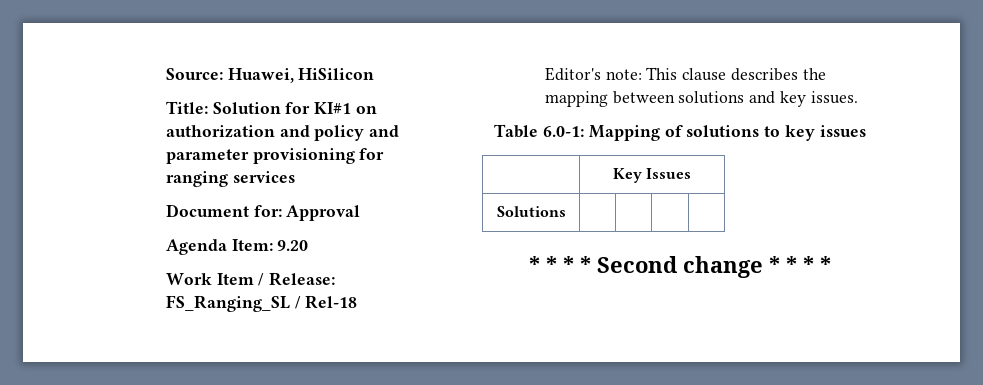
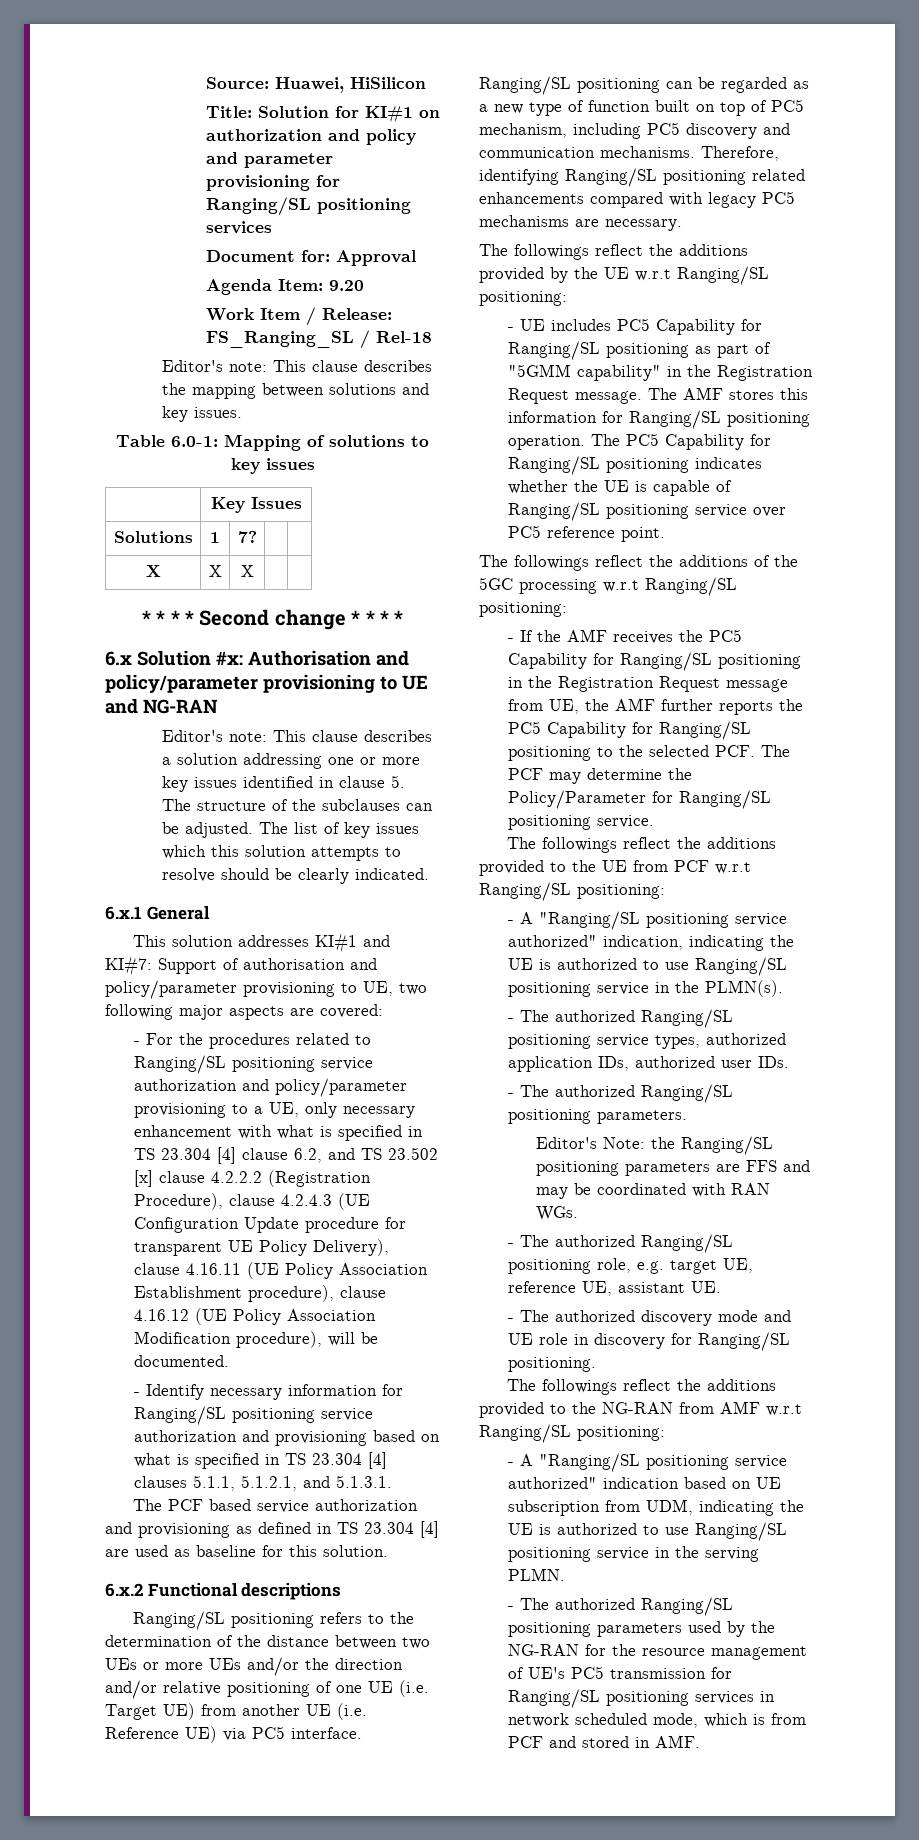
- Title: Solution for KI#1 on authorization and policy and parameter provisioning for ranging services
+ Title: Solution for KI#1 on authorization and policy and parameter provisioning for Ranging/SL positioning services
- Solutions | | | |
+ Solutions | 1 | 7? | |
+ X | X | X | |
+ 6.x Solution #x: Authorisation and policy/parameter provisioning to UE and NG-RAN
+ Editor's note: This clause describes a solution addressing one or more key issues identified in clause 5. The structure of the subclauses can be adjusted. The list of key issues which this solution attempts to resolve should be clearly indicated.
+ 6.x.1 General
+ This solution addresses KI#1 and KI#7: Support of authorisation and policy/parameter provisioning to UE, two following major aspects are covered:
+ - For the procedures related to Ranging/SL positioning service authorization and policy/parameter provisioning to a UE, only necessary enhancement with what is specified in TS 23.304 [4] clause 6.2, and TS 23.502 [x] clause 4.2.2.2 (Registration Procedure), clause 4.2.4.3 (UE Configuration Update procedure for transparent UE Policy Delivery), clause 4.16.11 (UE Policy Association Establishment procedure), clause 4.16.12 (UE Policy Association Modification procedure), will be documented.
+ - Identify necessary information for Ranging/SL positioning service authorization and provisioning based on what is specified in TS 23.304 [4] clauses 5.1.1, 5.1.2.1, and 5.1.3.1.
+ The PCF based service authorization and provisioning as defined in TS 23.304 [4] are used as baseline for this solution.
+ 6.x.2 Functional descriptions
+ Ranging/SL positioning refers to the determination of the distance between two UEs or more UEs and/or the direction and/or relative positioning of one UE (i.e. Target UE) from another UE (i.e. Reference UE) via PC5 interface. Ranging/SL positioning can be regarded as a new type of function built on top of PC5 mechanism, including PC5 discovery and communication mechanisms. Therefore, identifying Ranging/SL positioning related enhancements compared with legacy PC5 mechanisms are necessary.
+ The followings reflect the additions provided by the UE w.r.t Ranging/SL positioning:
+ - UE includes PC5 Capability for Ranging/SL positioning as part of "5GMM capability" in the Registration Request message. The AMF stores this information for Ranging/SL positioning operation. The PC5 Capability for Ranging/SL positioning indicates whether the UE is capable of Ranging/SL positioning service over PC5 reference point.
+ The followings reflect the additions of the 5GC processing w.r.t Ranging/SL positioning:
+ - If the AMF receives the PC5 Capability for Ranging/SL positioning in the Registration Request message from UE, the AMF further reports the PC5 Capability for Ranging/SL positioning to the selected PCF. The PCF may determine the Policy/Parameter for Ranging/SL positioning service.
+ The followings reflect the additions provided to the UE from PCF w.r.t Ranging/SL positioning:
+ - A "Ranging/SL positioning service authorized" indication, indicating the UE is authorized to use Ranging/SL positioning service in the PLMN(s).
+ - The authorized Ranging/SL positioning service types, authorized application IDs, authorized user IDs.
+ - The authorized Ranging/SL positioning parameters.
+ Editor's Note: the Ranging/SL positioning parameters are FFS and may be coordinated with RAN WGs.
+ - The authorized Ranging/SL positioning role, e.g. target UE, reference UE, assistant UE.
+ - The authorized discovery mode and UE role in discovery for Ranging/SL positioning.
+ The followings reflect the additions provided to the NG-RAN from AMF w.r.t Ranging/SL positioning:
+ - A "Ranging/SL positioning service authorized" indication based on UE subscription from UDM, indicating the UE is authorized to use Ranging/SL positioning service in the serving PLMN.
+ - The authorized Ranging/SL positioning parameters used by the NG-RAN for the resource management of UE's PC5 transmission for Ranging/SL positioning services in network scheduled mode, which is from PCF and stored in AMF.

